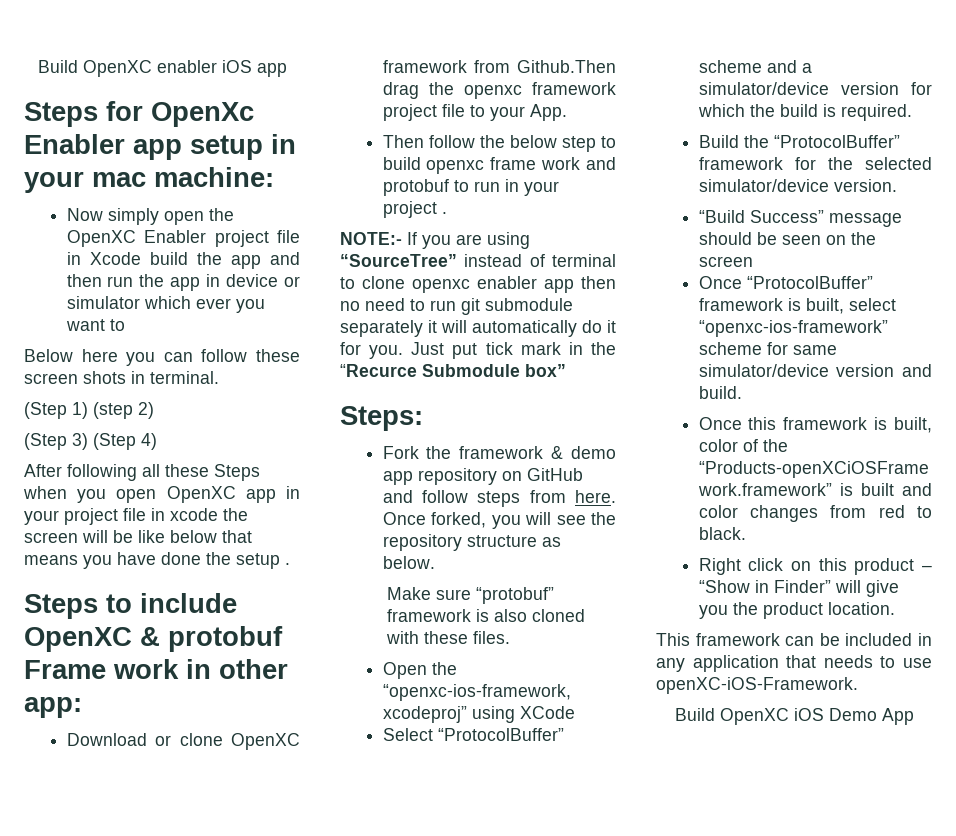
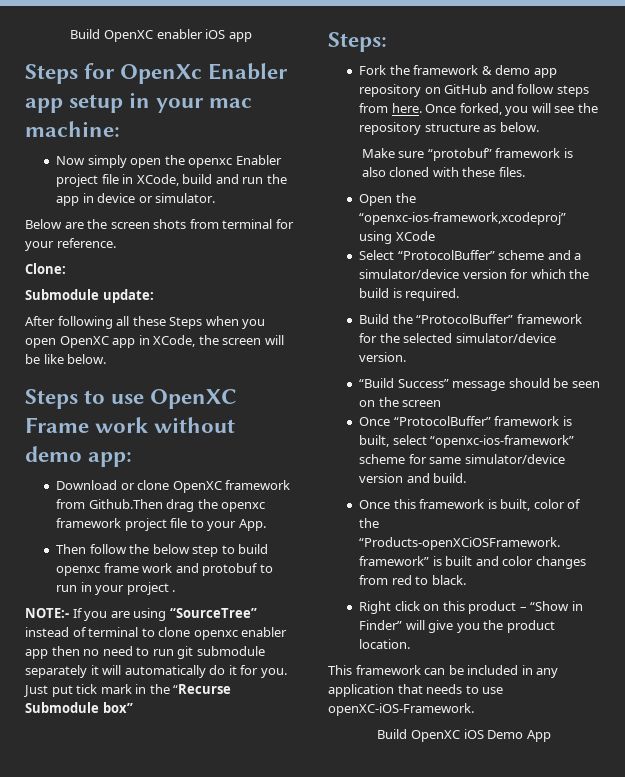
- Now simply open the OpenXC Enabler project file in Xcode build the app and then run the app in device or simulator which ever you want to
- Below here you can follow these screen shots in terminal.
- (Step 1) (step 2)
- (Step 3) (Step 4)
+ Now simply open the openxc Enabler project file in XCode, build and run the app in device or simulator.
+ Below are the screen shots from terminal for your reference.
+ Clone:
+ Submodule update:
- After following all these Steps when you open OpenXC app in your project file in xcode the screen will be like below that means you have done the setup .
- Steps to include OpenXC & protobuf Frame work in other app:
+ After following all these Steps when you open OpenXC app in XCode, the screen will be like below.
+ Steps to use OpenXC Frame work without demo app:
- Just put tick mark in the “Recurce Submodule box”
+ Just put tick mark in the “Recurse Submodule box”

